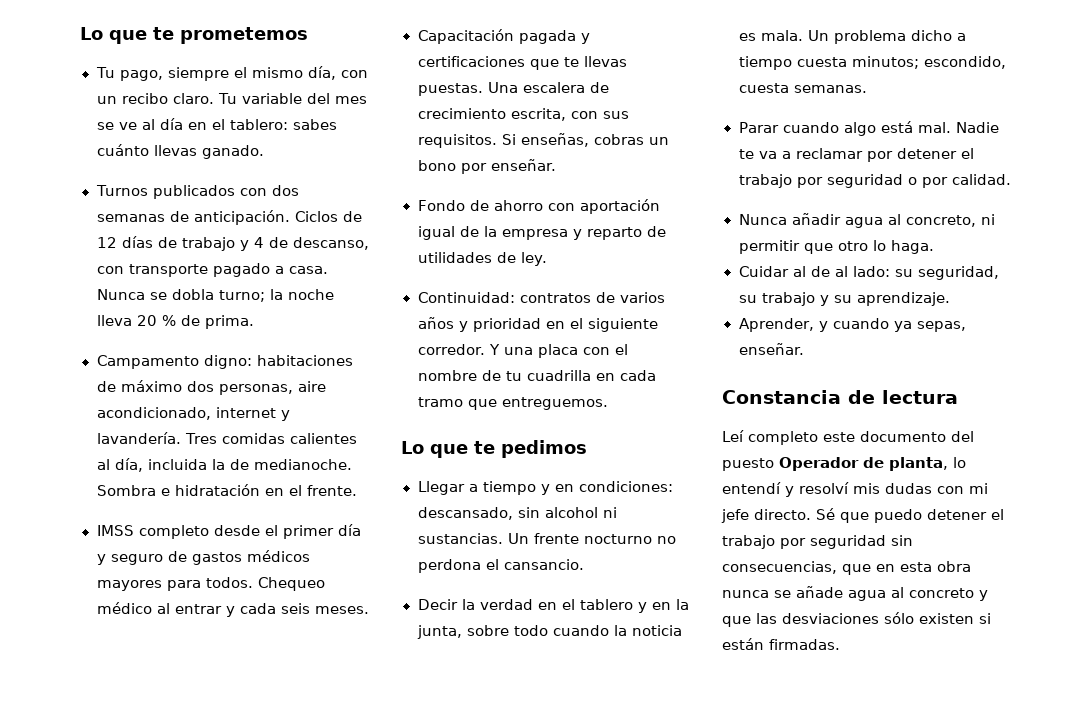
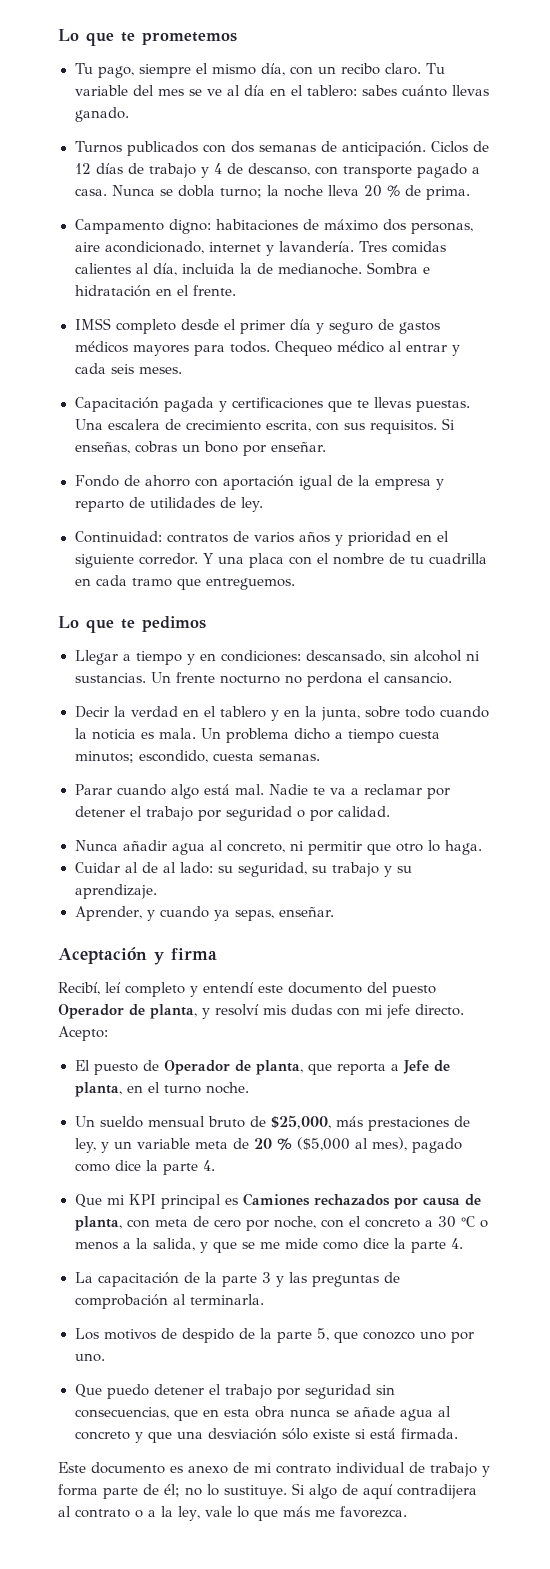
- Constancia de lectura
- Leí completo este documento del puesto Operador de planta, lo entendí y resolví mis dudas con mi jefe directo.
+ Aceptación y firma
+ Recibí, leí completo y entendí este documento del puesto Operador de planta, y resolví mis dudas con mi jefe directo.
- Sé que puedo detener el trabajo por seguridad sin consecuencias, que en esta obra nunca se añade agua al concreto y que las desviaciones sólo existen si están firmadas.
+ Acepto:
+ El puesto de Operador de planta, que reporta a Jefe de planta, en el turno noche.
+ Un sueldo mensual bruto de $25,000, más prestaciones de ley, y un variable meta de 20 % ($5,000 al mes), pagado como dice la parte 4.
+ Que mi KPI principal es Camiones rechazados por causa de planta, con meta de cero por noche, con el concreto a 30 °C o menos a la salida, y que se me mide como dice la parte 4.
+ La capacitación de la parte 3 y las preguntas de comprobación al terminarla.
+ Los motivos de despido de la parte 5, que conozco uno por uno.
+ Que puedo detener el trabajo por seguridad sin consecuencias, que en esta obra nunca se añade agua al concreto y que una desviación sólo existe si está firmada.
+ Este documento es anexo de mi contrato individual de trabajo y forma parte de él; no lo sustituye. Si algo de aquí contradijera al contrato o a la ley, vale lo que más me favorezca.

